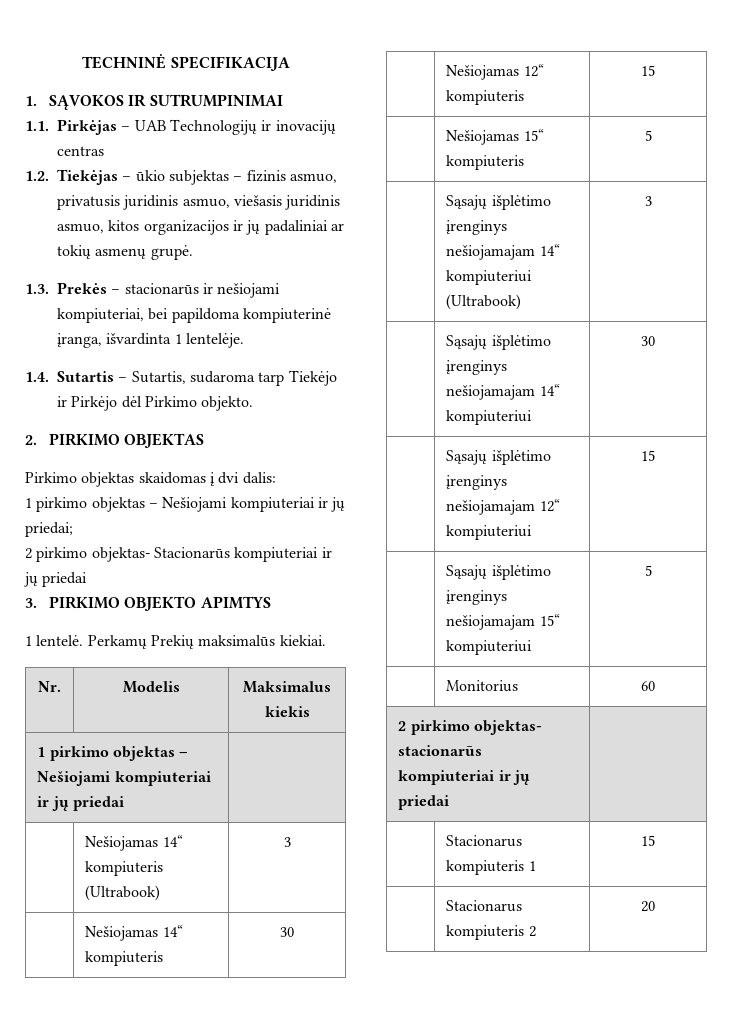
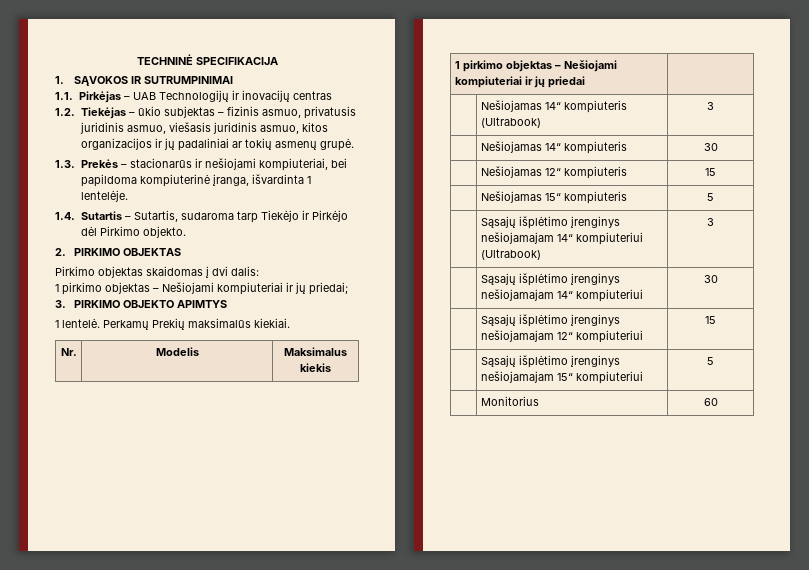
- 2 pirkimo objektas- Stacionarūs kompiuteriai ir jų priedai
- 2 pirkimo objektas- stacionarūs kompiuteriai ir jų priedai |
- | Stacionarus kompiuteris 1 | 15
- | Stacionarus kompiuteris 2 | 20

